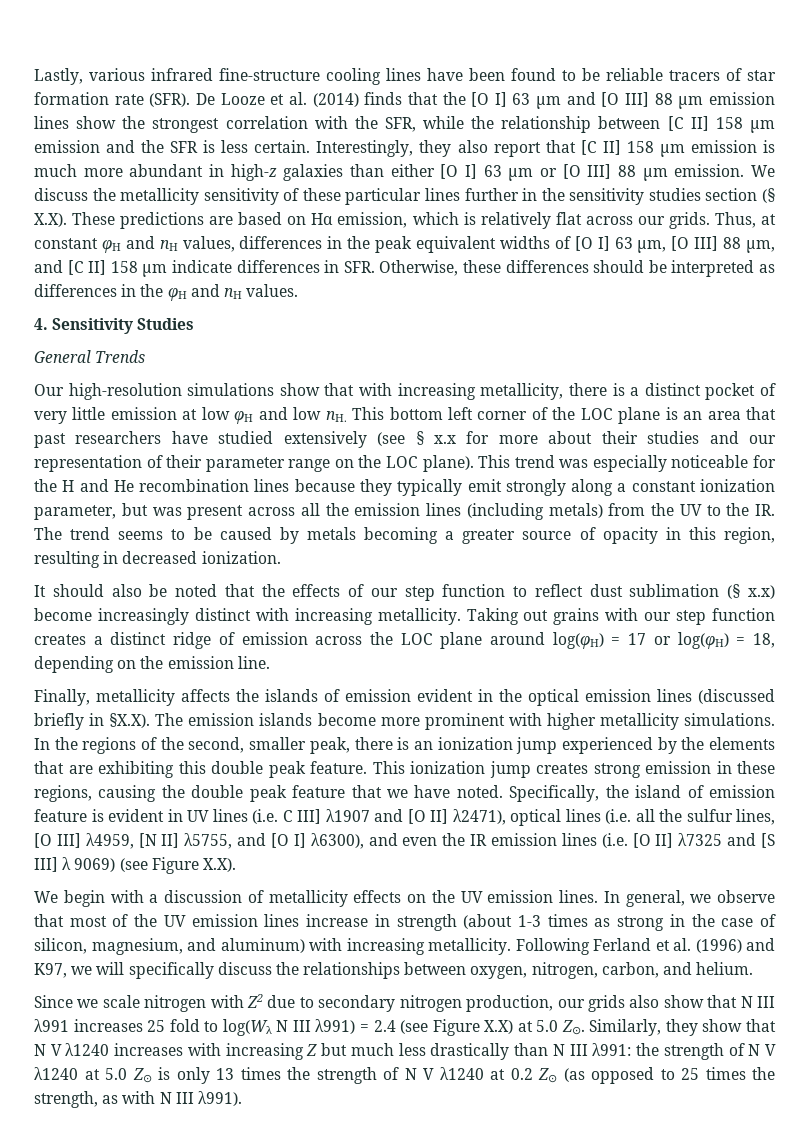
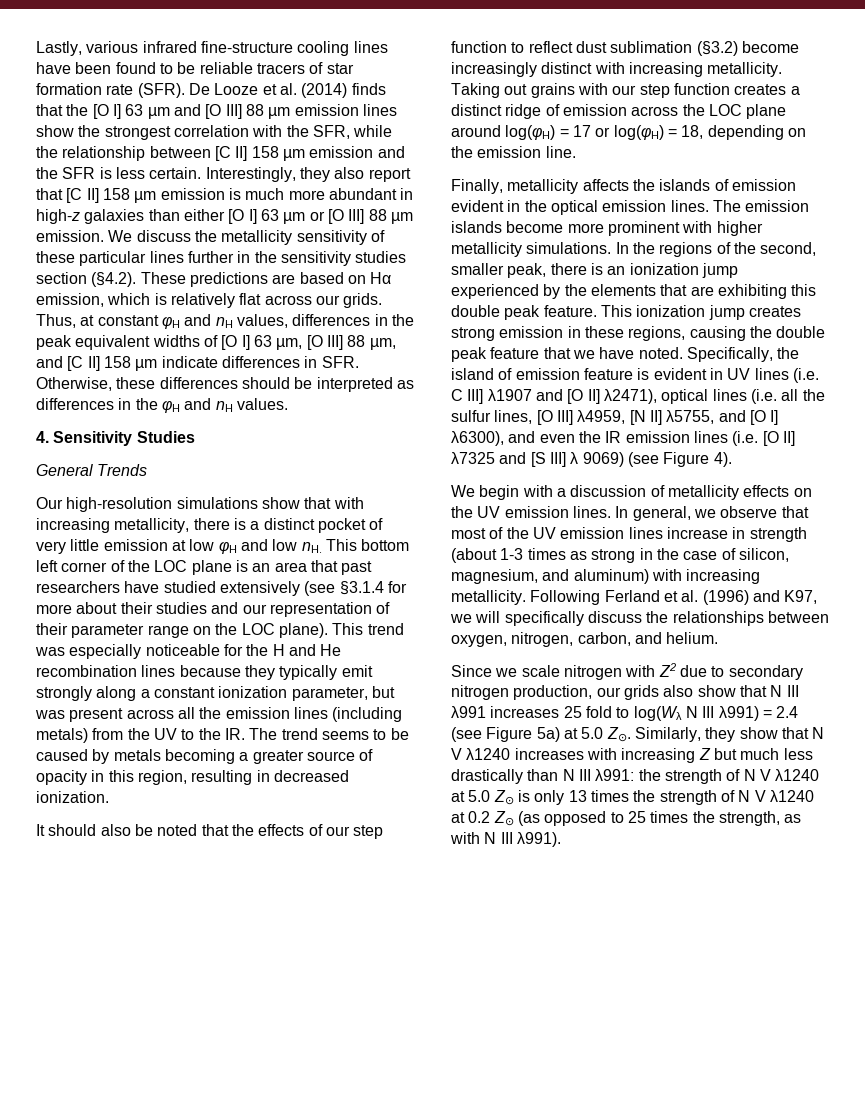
- We discuss the metallicity sensitivity of these particular lines further in the sensitivity studies section (§ X.X). These predictions are based on Hα emission, which is relatively flat across our grids.
+ We discuss the metallicity sensitivity of these particular lines further in the sensitivity studies section (§4.2). These predictions are based on Hα emission, which is relatively flat across our grids.
- This bottom left corner of the LOC plane is an area that past researchers have studied extensively (see § x.x for more about their studies and our representation of their parameter range on the LOC plane).
+ This bottom left corner of the LOC plane is an area that past researchers have studied extensively (see §3.1.4 for more about their studies and our representation of their parameter range on the LOC plane).
- It should also be noted that the effects of our step function to reflect dust sublimation (§ x.x) become increasingly distinct with increasing metallicity.
+ It should also be noted that the effects of our step function to reflect dust sublimation (§3.2) become increasingly distinct with increasing metallicity.
- Finally, metallicity affects the islands of emission evident in the optical emission lines (discussed briefly in §X.X). The emission islands become more prominent with higher metallicity simulations.
+ Finally, metallicity affects the islands of emission evident in the optical emission lines. The emission islands become more prominent with higher metallicity simulations.
- Specifically, the island of emission feature is evident in UV lines (i.e. C III] λ1907 and [O II] λ2471), optical lines (i.e. all the sulfur lines, [O III] λ4959, [N II] λ5755, and [O I] λ6300), and even the IR emission lines (i.e. [O II] λ7325 and [S III] λ 9069) (see Figure X.X).
+ Specifically, the island of emission feature is evident in UV lines (i.e. C III] λ1907 and [O II] λ2471), optical lines (i.e. all the sulfur lines, [O III] λ4959, [N II] λ5755, and [O I] λ6300), and even the IR emission lines (i.e. [O II] λ7325 and [S III] λ 9069) (see Figure 4).
- Since we scale nitrogen with Z2 due to secondary nitrogen production, our grids also show that N III λ991 increases 25 fold to log(Wλ N III λ991) = 2.4 (see Figure X.X) at 5.0 Z⊙. Similarly, they show that N V λ1240 increases with increasing Z but much less drastically than N III λ991:
+ Since we scale nitrogen with Z2 due to secondary nitrogen production, our grids also show that N III λ991 increases 25 fold to log(Wλ N III λ991) = 2.4 (see Figure 5a) at 5.0 Z⊙. Similarly, they show that N V λ1240 increases with increasing Z but much less drastically than N III λ991:

